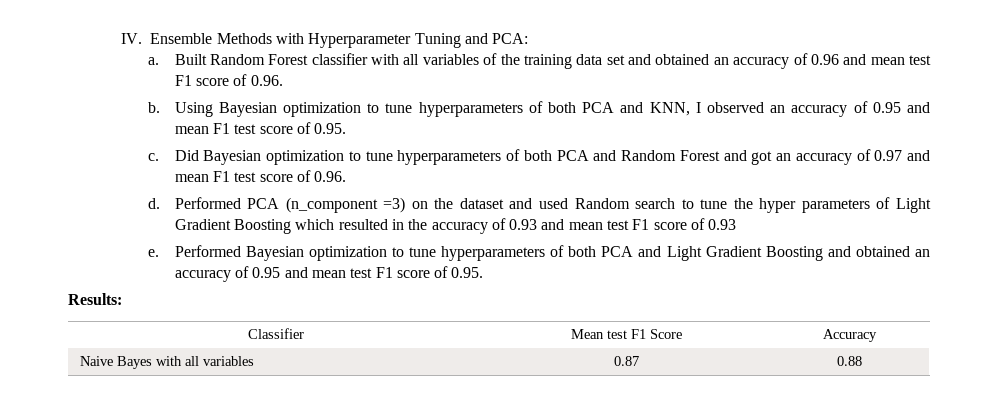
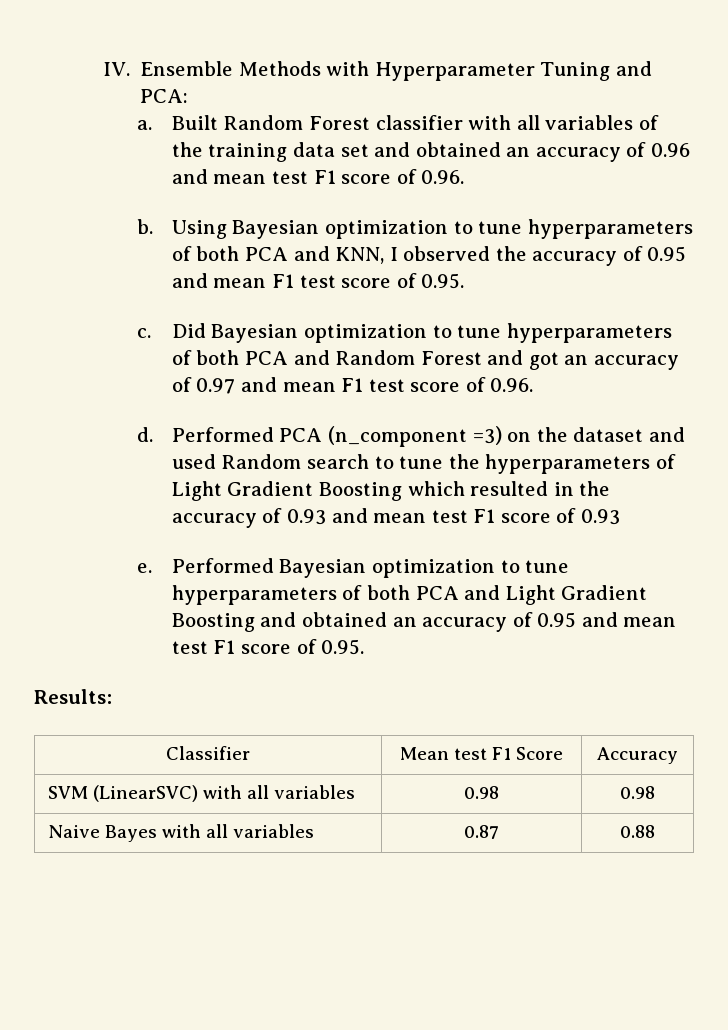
- Using Bayesian optimization to tune hyperparameters of both PCA and KNN, I observed an accuracy of 0.95 and mean F1 test score of 0.95.
+ Using Bayesian optimization to tune hyperparameters of both PCA and KNN, I observed the accuracy of 0.95 and mean F1 test score of 0.95.
- Performed PCA (n_component =3) on the dataset and used Random search to tune the hyper parameters of Light Gradient Boosting which resulted in the accuracy of 0.93 and mean test F1 score of 0.93
+ Performed PCA (n_component =3) on the dataset and used Random search to tune the hyperparameters of Light Gradient Boosting which resulted in the accuracy of 0.93 and mean test F1 score of 0.93
+ SVM (LinearSVC) with all variables | 0.98 | 0.98

